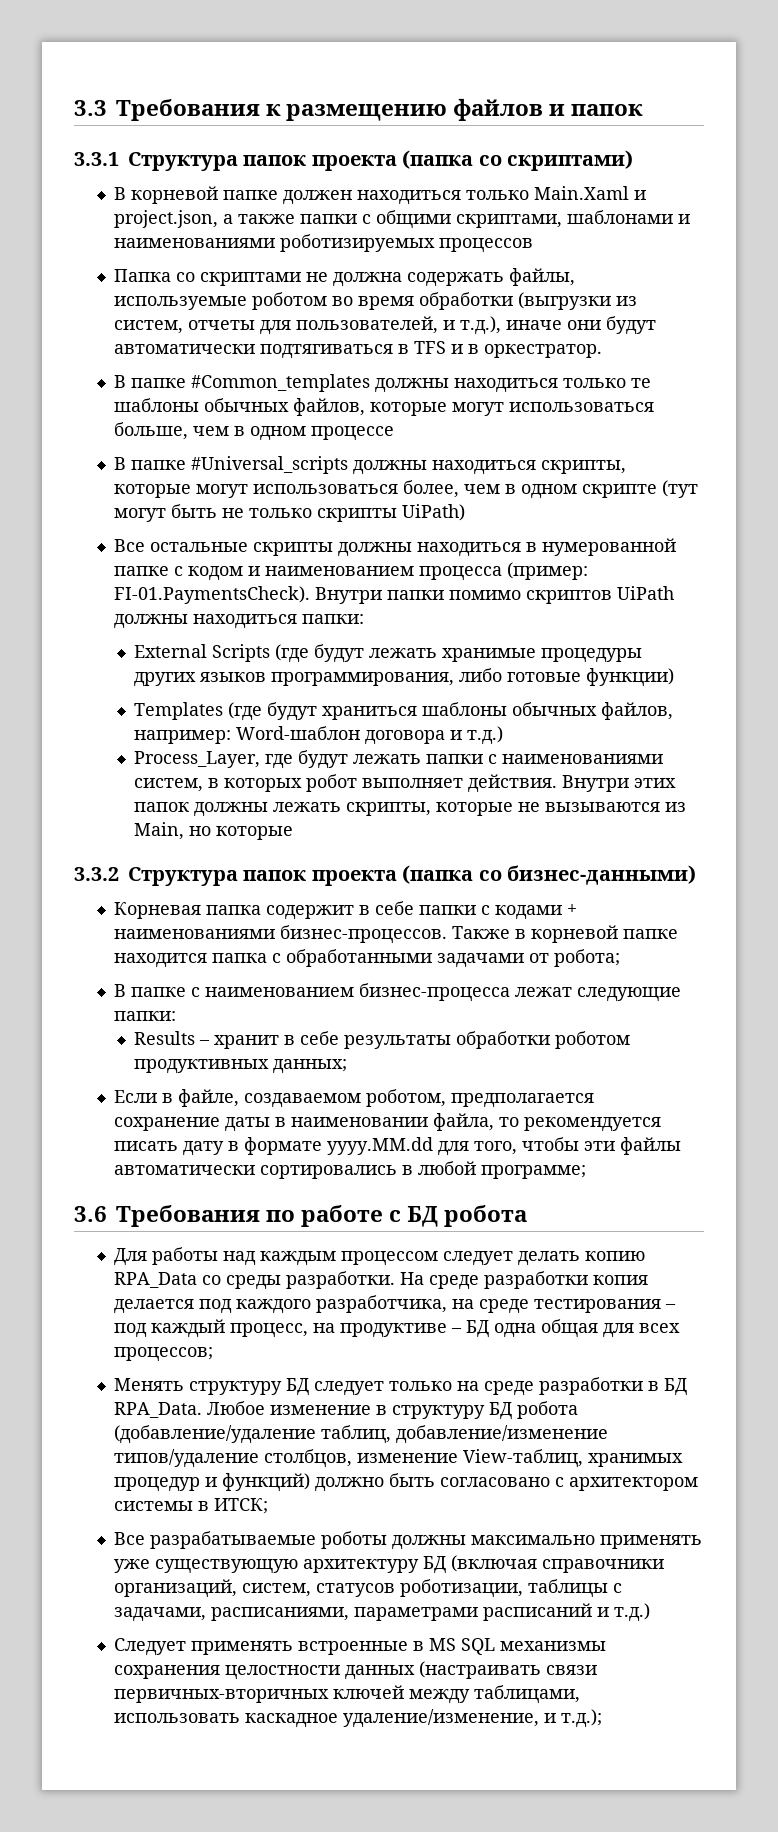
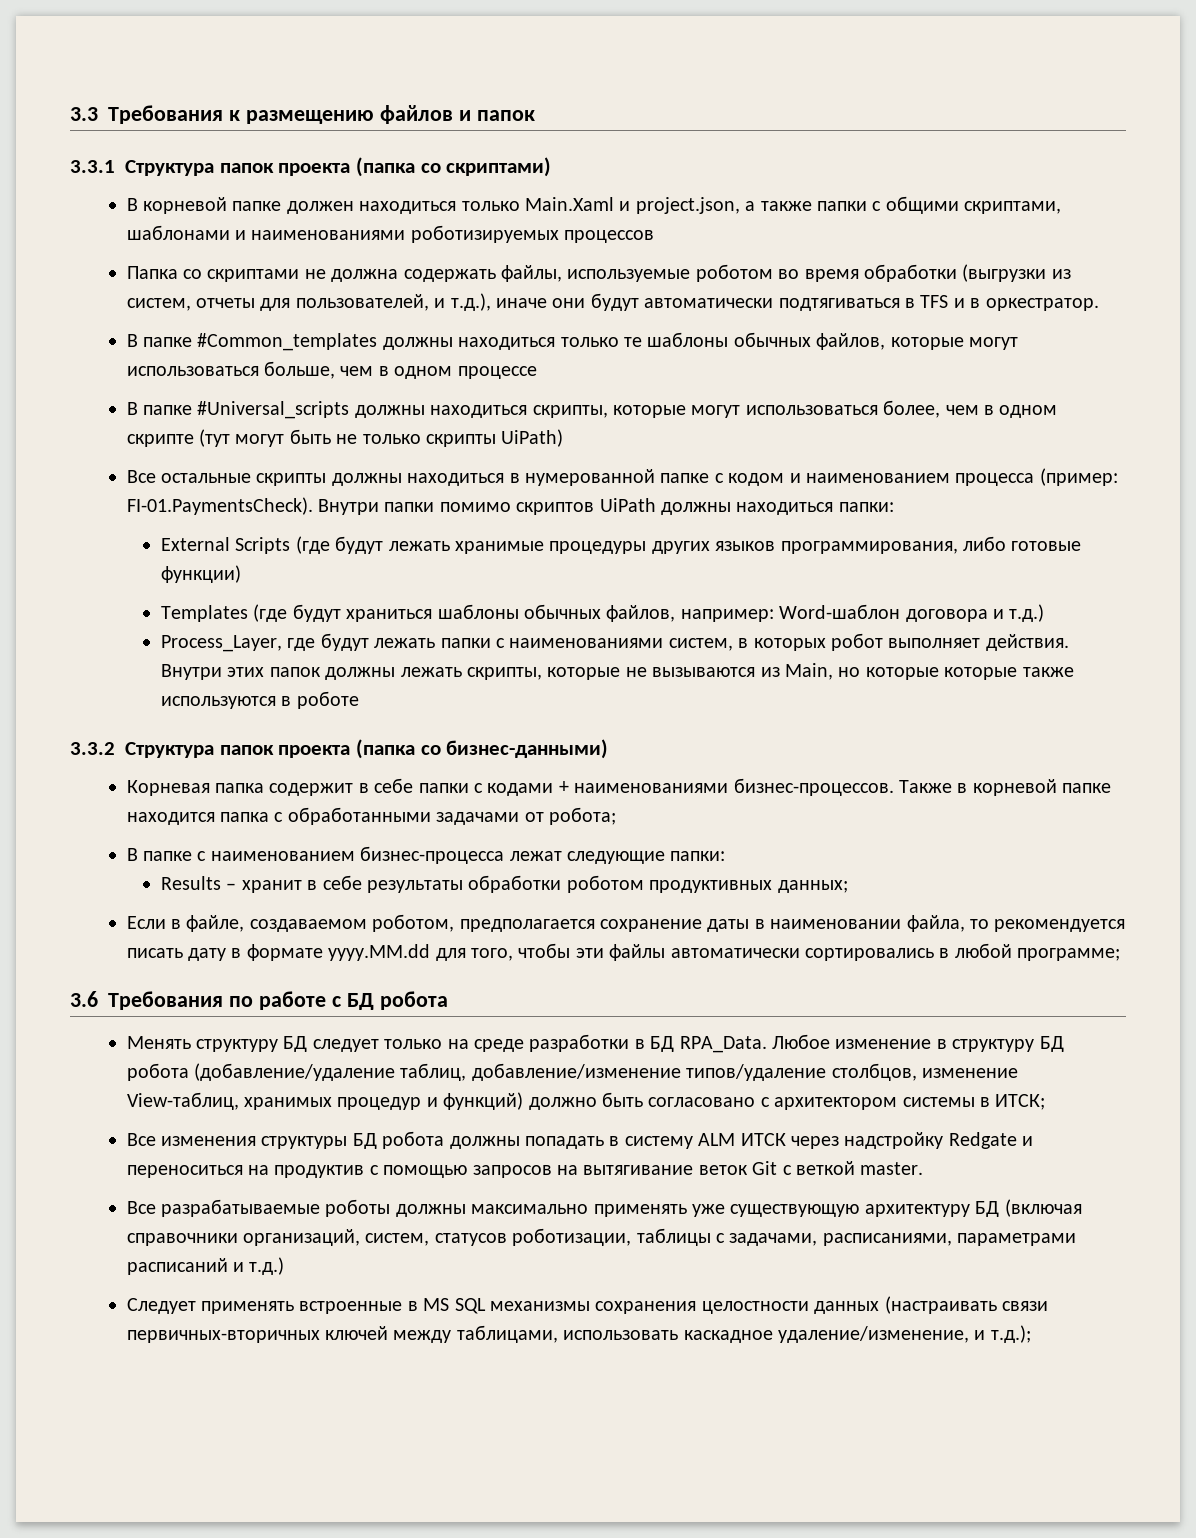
- Внутри этих папок должны лежать скрипты, которые не вызываются из Main, но которые
+ Внутри этих папок должны лежать скрипты, которые не вызываются из Main, но которые которые также используются в роботе
- Для работы над каждым процессом следует делать копию RPA_Data со среды разработки. На среде разработки копия делается под каждого разработчика, на среде тестирования – под каждый процесс, на продуктиве – БД одна общая для всех процессов;
+ Все изменения структуры БД робота должны попадать в систему ALM ИТСК через надстройку Redgate и переноситься на продуктив с помощью запросов на вытягивание веток Git с веткой master.

